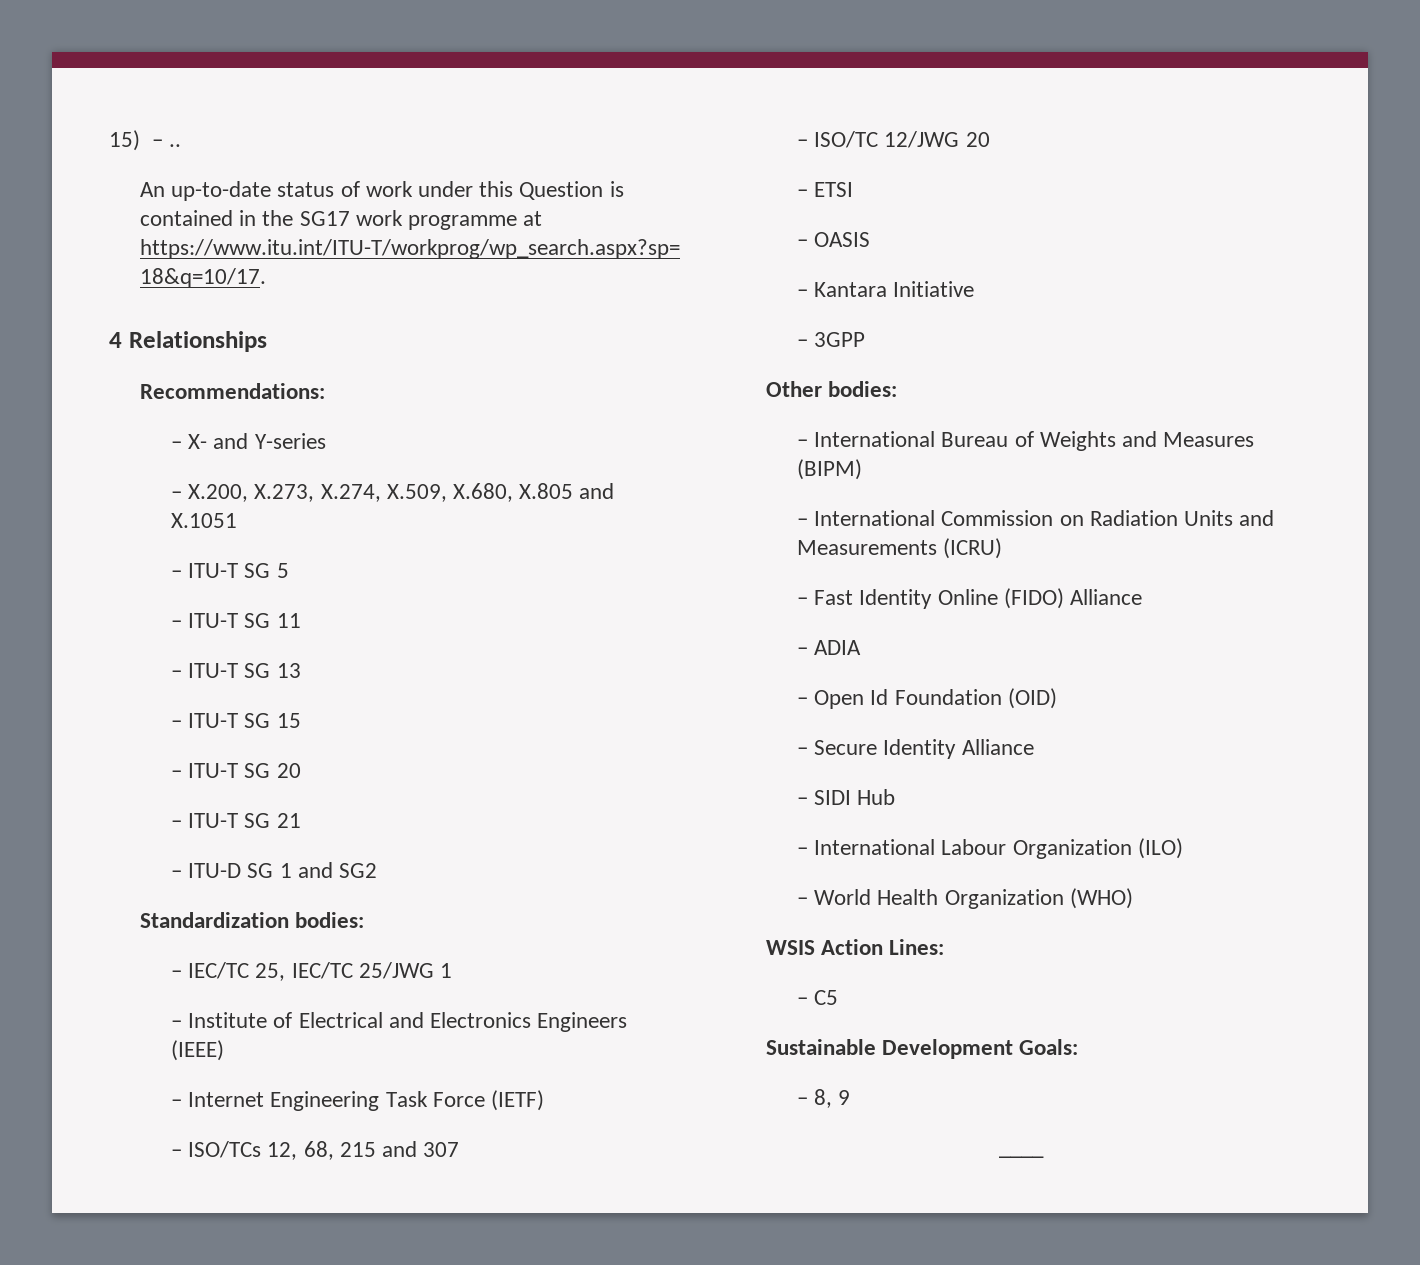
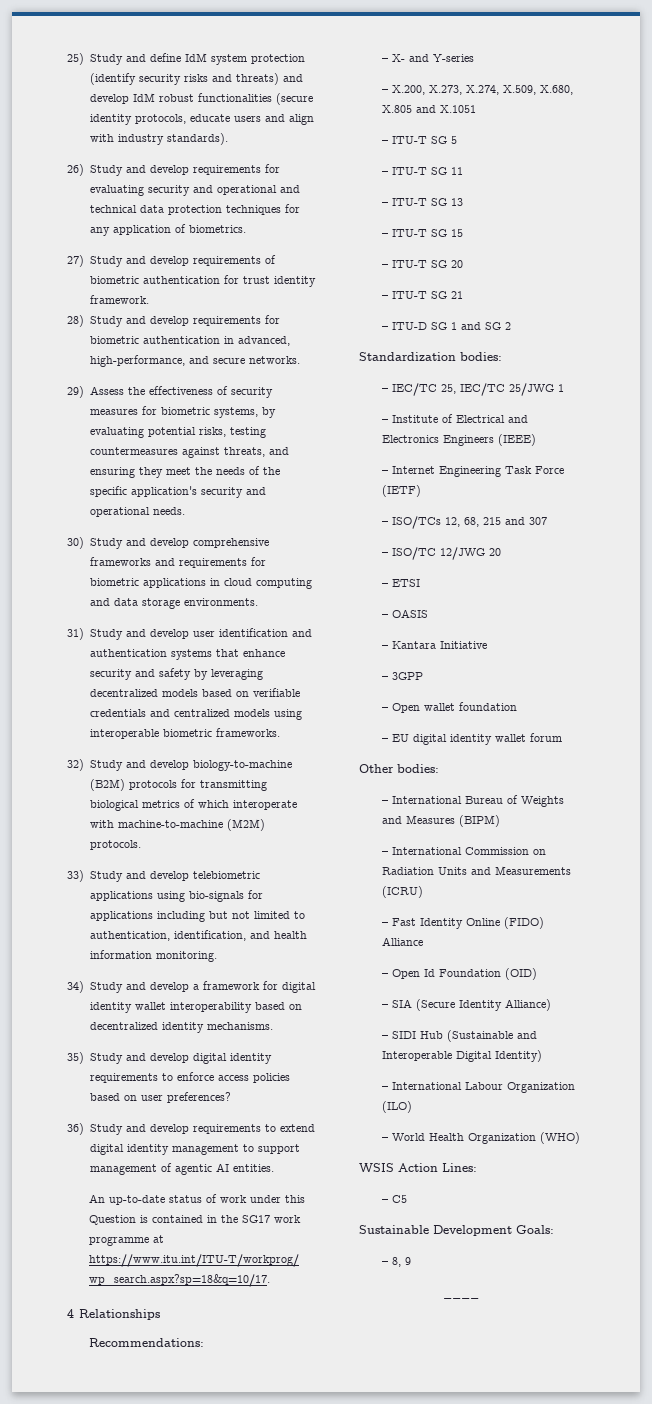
- 15) – ..
+ 25) Study and define IdM system protection (identify security risks and threats) and develop IdM robust functionalities (secure identity protocols, educate users and align with industry standards).
+ 26) Study and develop requirements for evaluating security and operational and technical data protection techniques for any application of biometrics.
+ 27) Study and develop requirements of biometric authentication for trust identity framework.
+ 28) Study and develop requirements for biometric authentication in advanced, high-performance, and secure networks.
+ 29) Assess the effectiveness of security measures for biometric systems, by evaluating potential risks, testing countermeasures against threats, and ensuring they meet the needs of the specific application's security and operational needs.
+ 30) Study and develop comprehensive frameworks and requirements for biometric applications in cloud computing and data storage environments.
+ 31) Study and develop user identification and authentication systems that enhance security and safety by leveraging decentralized models based on verifiable credentials and centralized models using interoperable biometric frameworks.
+ 32) Study and develop biology-to-machine (B2M) protocols for transmitting biological metrics of which interoperate with machine-to-machine (M2M) protocols.
+ 33) Study and develop telebiometric applications using bio-signals for applications including but not limited to authentication, identification, and health information monitoring.
+ 34) Study and develop a framework for digital identity wallet interoperability based on decentralized identity mechanisms.
+ 35) Study and develop digital identity requirements to enforce access policies based on user preferences?
+ 36) Study and develop requirements to extend digital identity management to support management of agentic AI entities.
- – ITU-D SG 1 and SG2
+ – ITU-D SG 1 and SG 2
+ – Open wallet foundation
+ – EU digital identity wallet forum
- – ADIA
- – Secure Identity Alliance
+ – SIA (Secure Identity Alliance)
- – SIDI Hub
+ – SIDI Hub (Sustainable and Interoperable Digital Identity)

